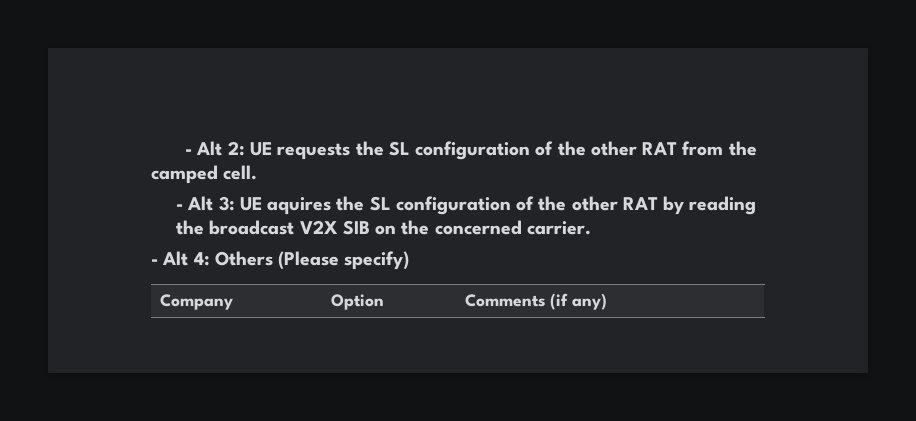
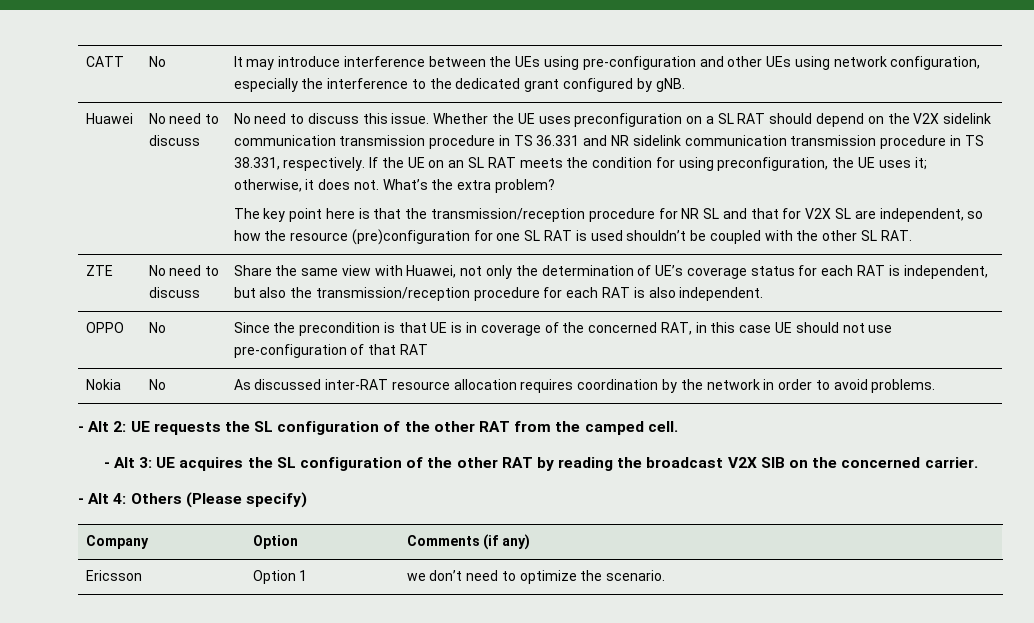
+ CATT | No | It may introduce interference between the UEs using pre-configuration and other UEs using network configuration, especially the interference to the dedicated grant configured by gNB.
+ Huawei | No need to discuss | No need to discuss this issue. Whether the UE uses preconfiguration on a SL RAT should depend on the V2X sidelink communication transmission procedure in TS 36.331 and NR sidelink communication transmission procedure in TS 38.331, respectively. If the UE on an SL RAT meets the condition for using preconfiguration, the UE uses it; otherwise, it does not. What’s the extra problem?
+ The key point here is that the transmission/reception procedure for NR SL and that for V2X SL are independent, so how the resource (pre)configuration for one SL RAT is used shouldn’t be coupled with the other SL RAT.
+ ZTE | No need to discuss | Share the same view with Huawei, not only the determination of UE’s coverage status for each RAT is independent, but also the transmission/reception procedure for each RAT is also independent.
+ OPPO | No | Since the precondition is that UE is in coverage of the concerned RAT, in this case UE should not use pre-configuration of that RAT
+ Nokia | No | As discussed inter-RAT resource allocation requires coordination by the network in order to avoid problems.
- - Alt 3: UE aquires the SL configuration of the other RAT by reading the broadcast V2X SIB on the concerned carrier.
+ - Alt 3: UE acquires the SL configuration of the other RAT by reading the broadcast V2X SIB on the concerned carrier.
+ Ericsson | Option 1 | we don’t need to optimize the scenario.

